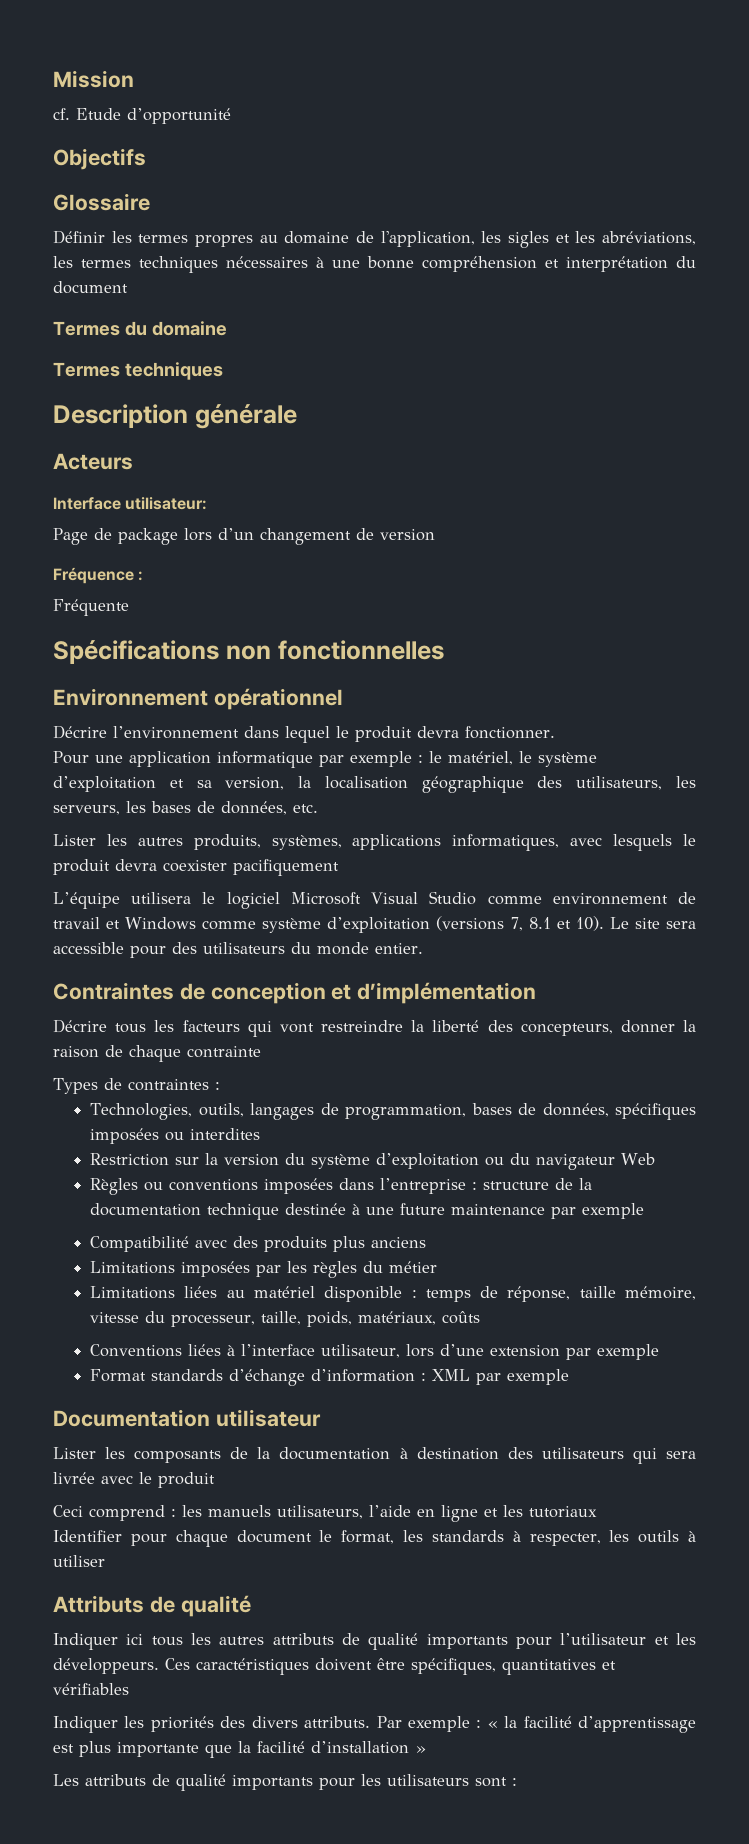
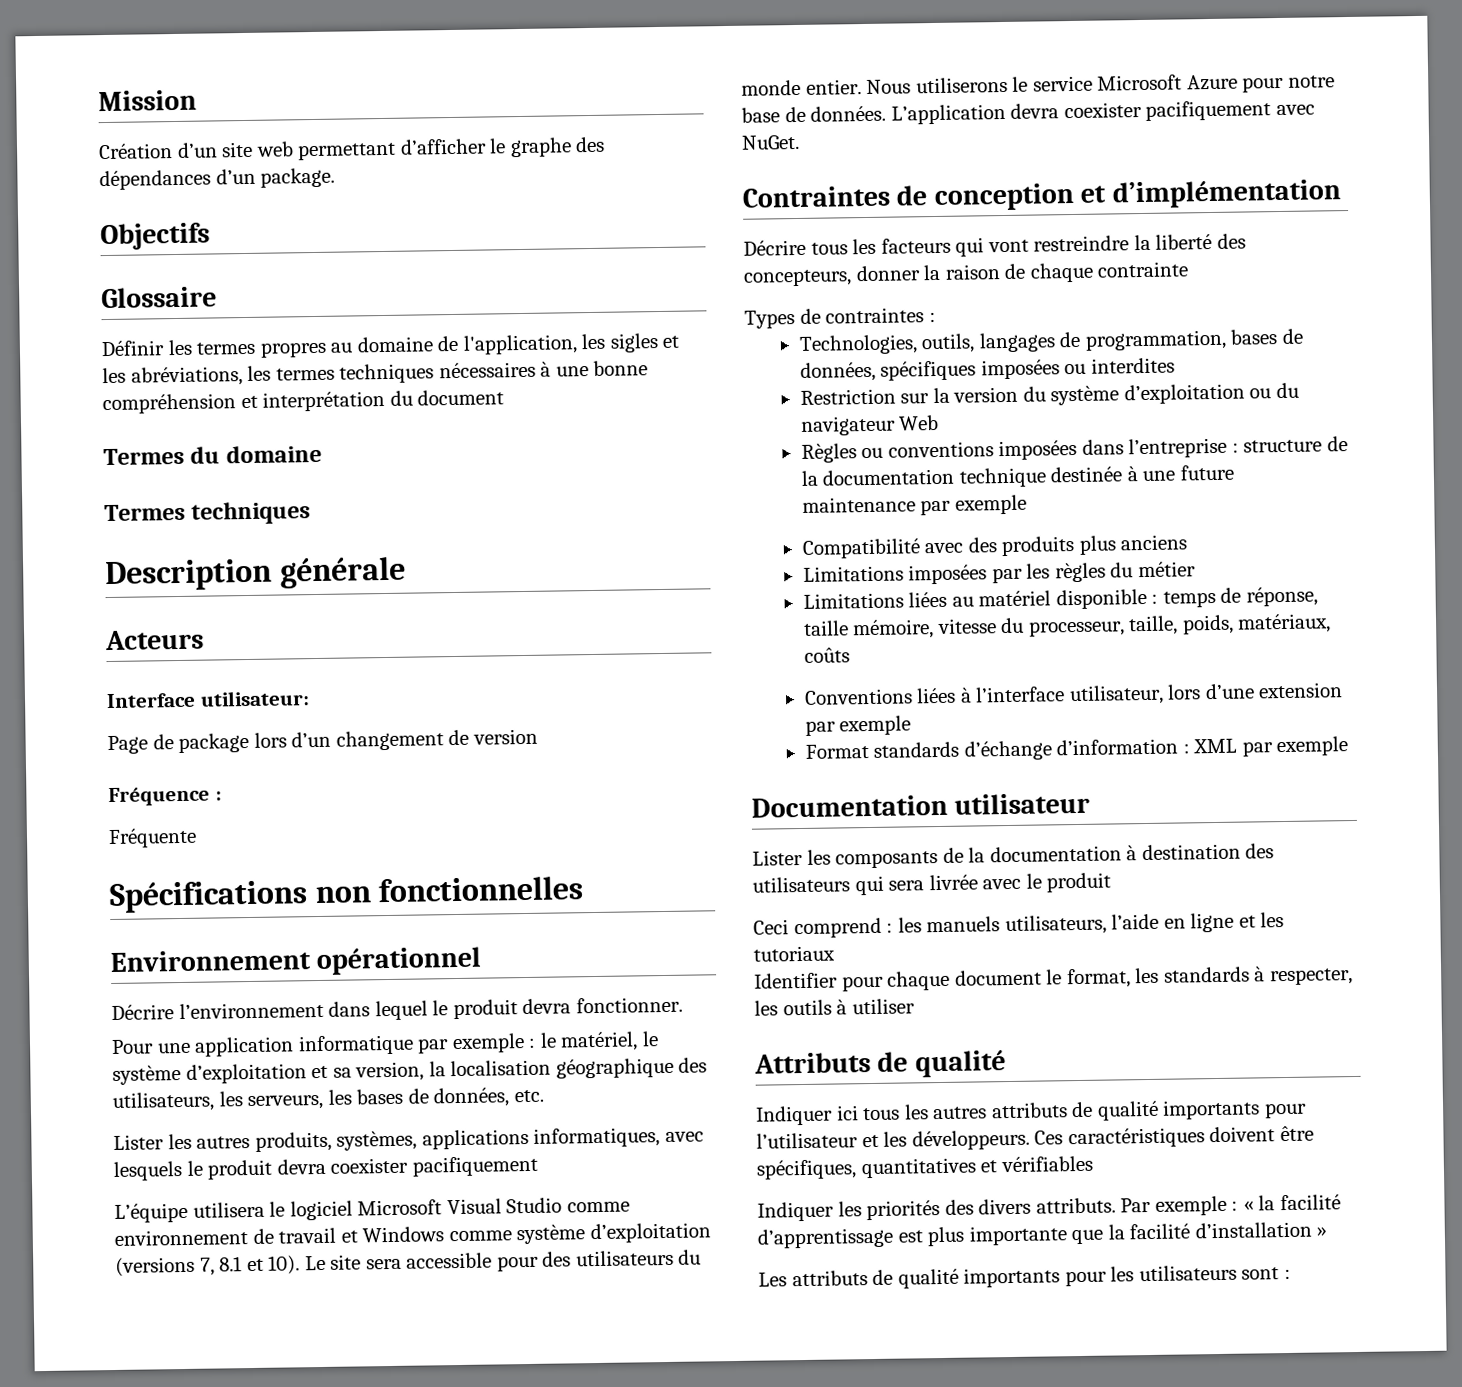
- cf. Etude d’opportunité
+ Création d’un site web permettant d’afficher le graphe des dépendances d’un package.
+ Nous utiliserons le service Microsoft Azure pour notre base de données. L’application devra coexister pacifiquement avec NuGet.

